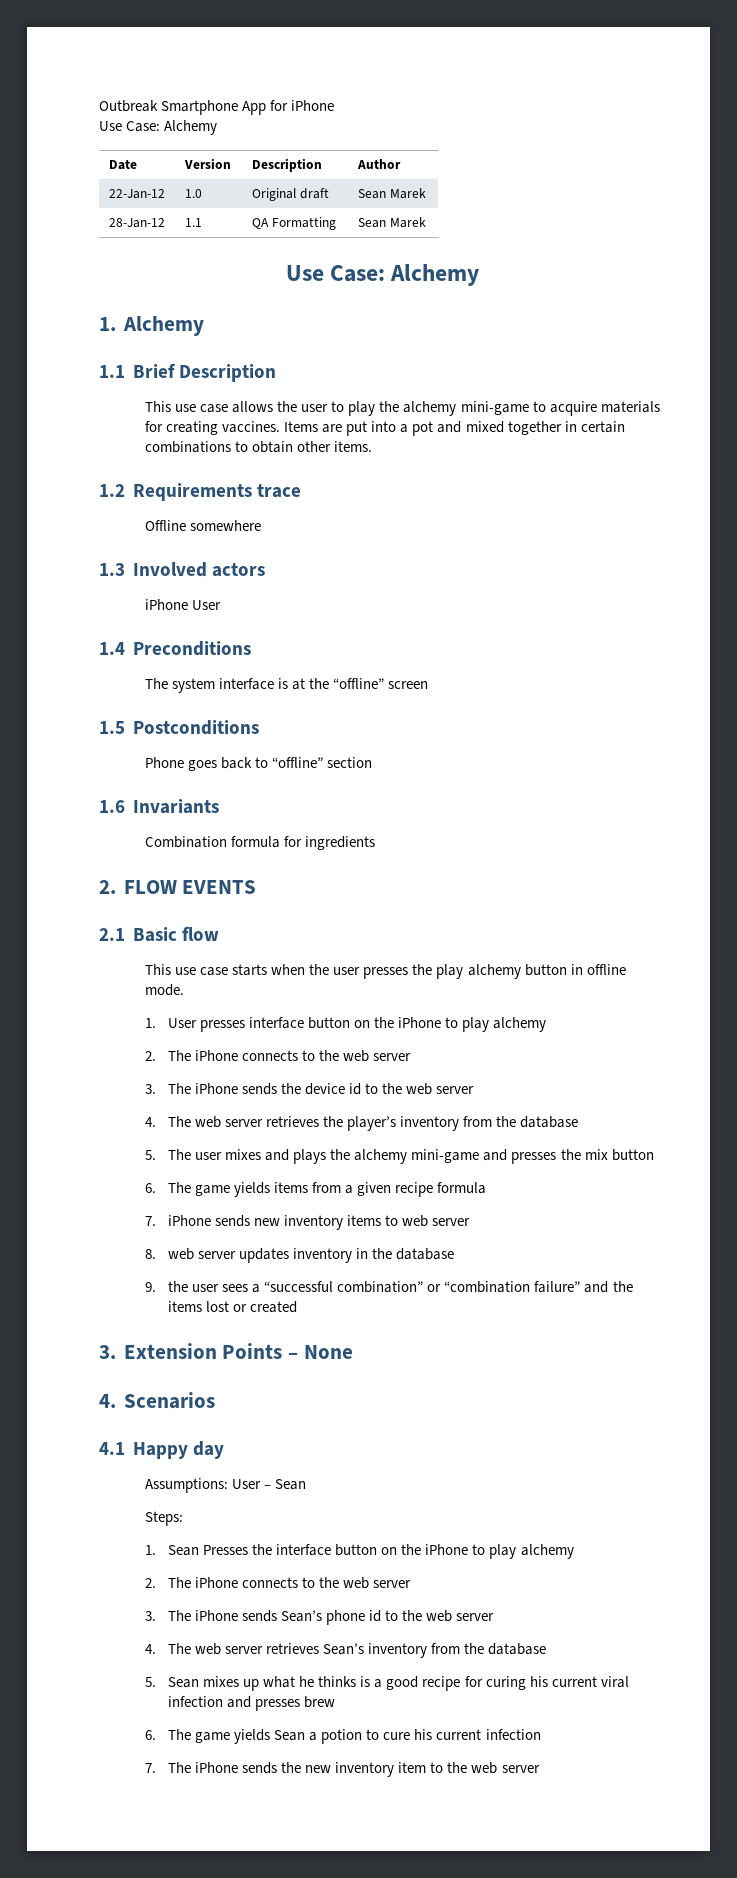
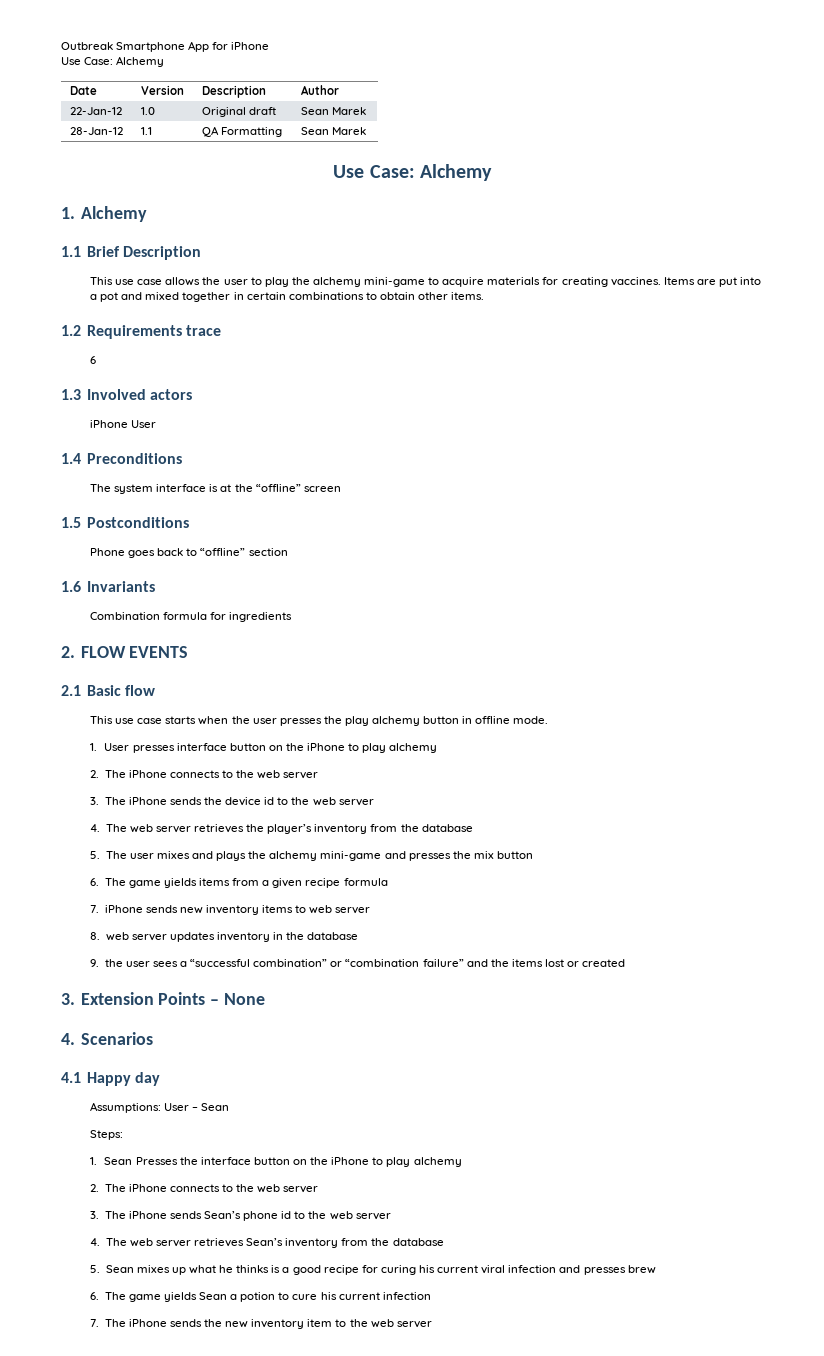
- Offline somewhere
+ 6

